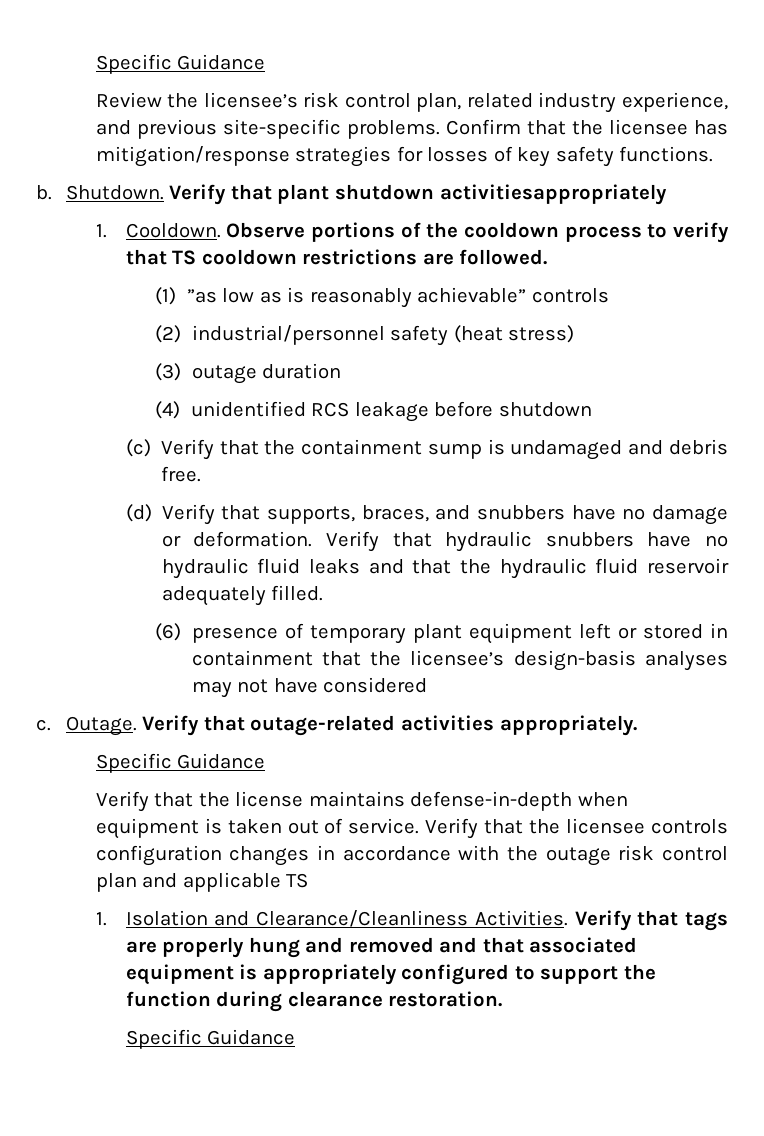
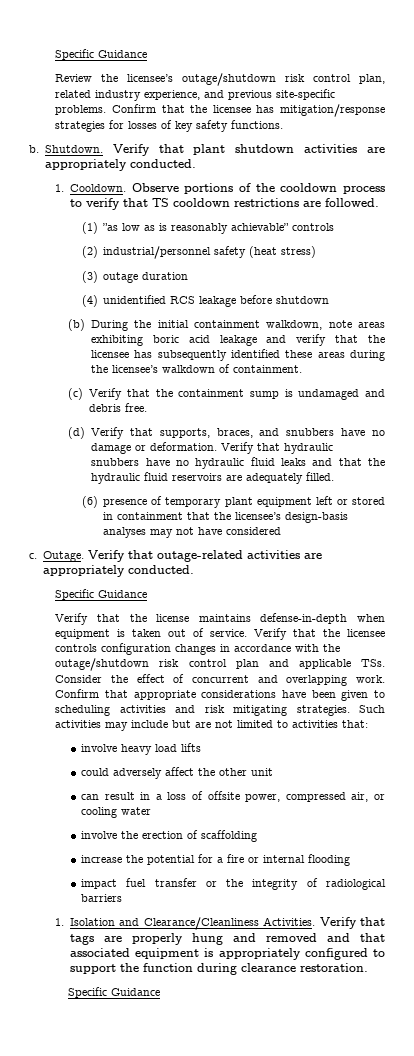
- Review the licensee’s risk control plan, related industry experience, and previous site-specific problems.
+ Review the licensee’s outage/shutdown risk control plan, related industry experience, and previous site-specific problems.
- Verify that plant shutdown activitiesappropriately
+ Verify that plant shutdown activities are appropriately conducted.
+ (b) During the initial containment walkdown, note areas exhibiting boric acid leakage and verify that the licensee has subsequently identified these areas during the licensee’s walkdown of containment.
- Verify that hydraulic snubbers have no hydraulic fluid leaks and that the hydraulic fluid reservoir adequately filled.
+ Verify that hydraulic snubbers have no hydraulic fluid leaks and that the hydraulic fluid reservoirs are adequately filled.
- Verify that outage-related activities appropriately.
+ Verify that outage-related activities are appropriately conducted.
- Verify that the licensee controls configuration changes in accordance with the outage risk control plan and applicable TS
+ Verify that the licensee controls configuration changes in accordance with the outage/shutdown risk control plan and applicable TSs. Consider the effect of concurrent and overlapping work. Confirm that appropriate considerations have been given to scheduling activities and risk mitigating strategies. Such activities may include but are not limited to activities that:
+ involve heavy load lifts
+ could adversely affect the other unit
+ can result in a loss of offsite power, compressed air, or cooling water
+ involve the erection of scaffolding
+ increase the potential for a fire or internal flooding
+ impact fuel transfer or the integrity of radiological barriers

